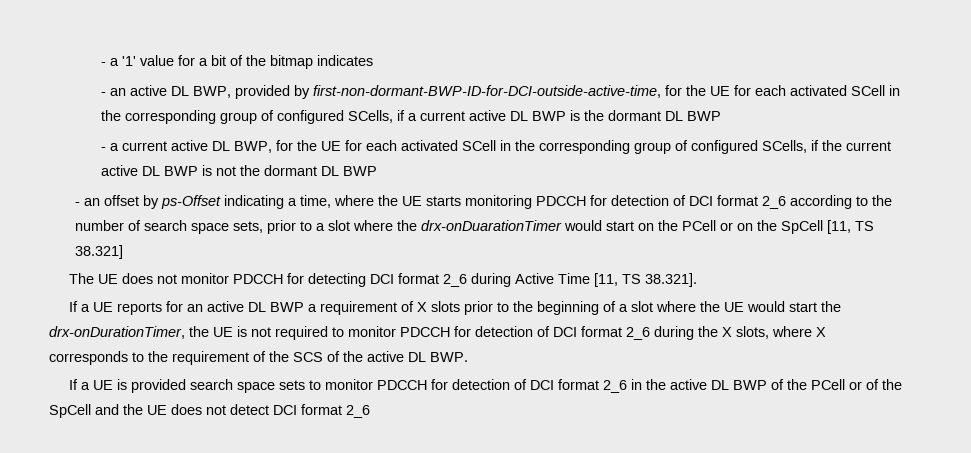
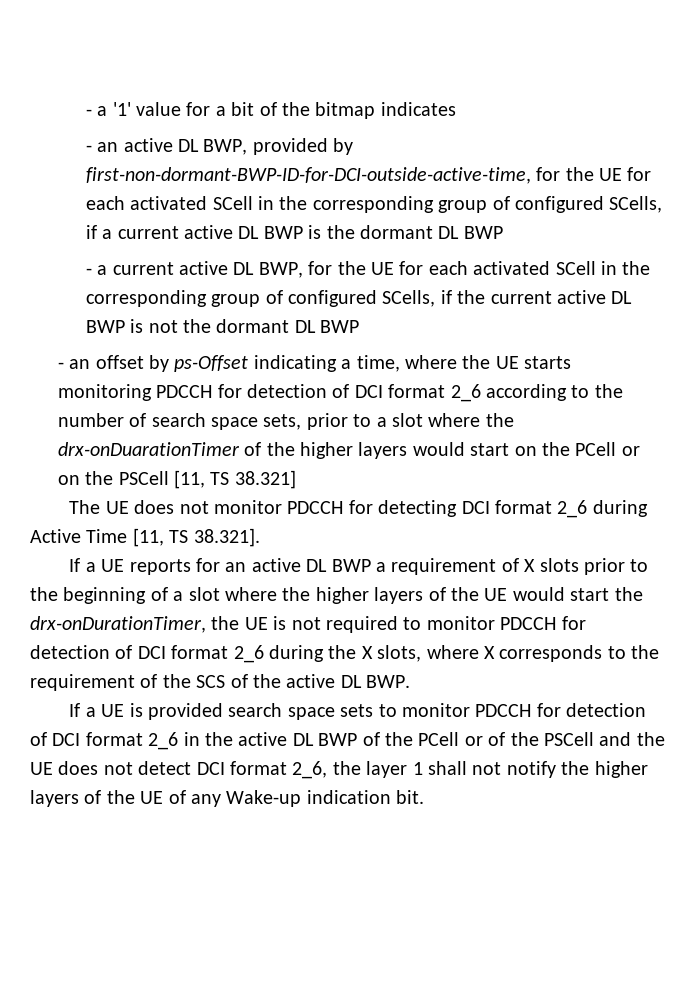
- - an offset by ps-Offset indicating a time, where the UE starts monitoring PDCCH for detection of DCI format 2_6 according to the number of search space sets, prior to a slot where the drx-onDuarationTimer would start on the PCell or on the SpCell [11, TS 38.321]
+ - an offset by ps-Offset indicating a time, where the UE starts monitoring PDCCH for detection of DCI format 2_6 according to the number of search space sets, prior to a slot where the drx-onDuarationTimer of the higher layers would start on the PCell or on the PSCell [11, TS 38.321]
- If a UE reports for an active DL BWP a requirement of X slots prior to the beginning of a slot where the UE would start the drx-onDurationTimer, the UE is not required to monitor PDCCH for detection of DCI format 2_6 during the X slots, where X corresponds to the requirement of the SCS of the active DL BWP.
+ If a UE reports for an active DL BWP a requirement of X slots prior to the beginning of a slot where the higher layers of the UE would start the drx-onDurationTimer, the UE is not required to monitor PDCCH for detection of DCI format 2_6 during the X slots, where X corresponds to the requirement of the SCS of the active DL BWP.
- If a UE is provided search space sets to monitor PDCCH for detection of DCI format 2_6 in the active DL BWP of the PCell or of the SpCell and the UE does not detect DCI format 2_6
+ If a UE is provided search space sets to monitor PDCCH for detection of DCI format 2_6 in the active DL BWP of the PCell or of the PSCell and the UE does not detect DCI format 2_6, the layer 1 shall not notify the higher layers of the UE of any Wake-up indication bit.

